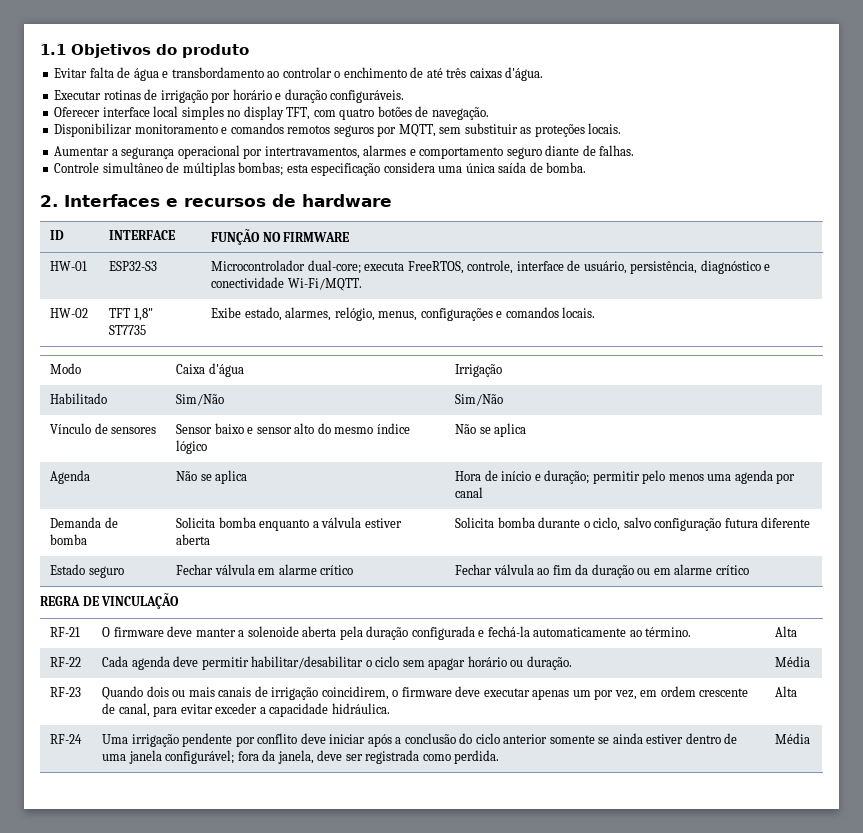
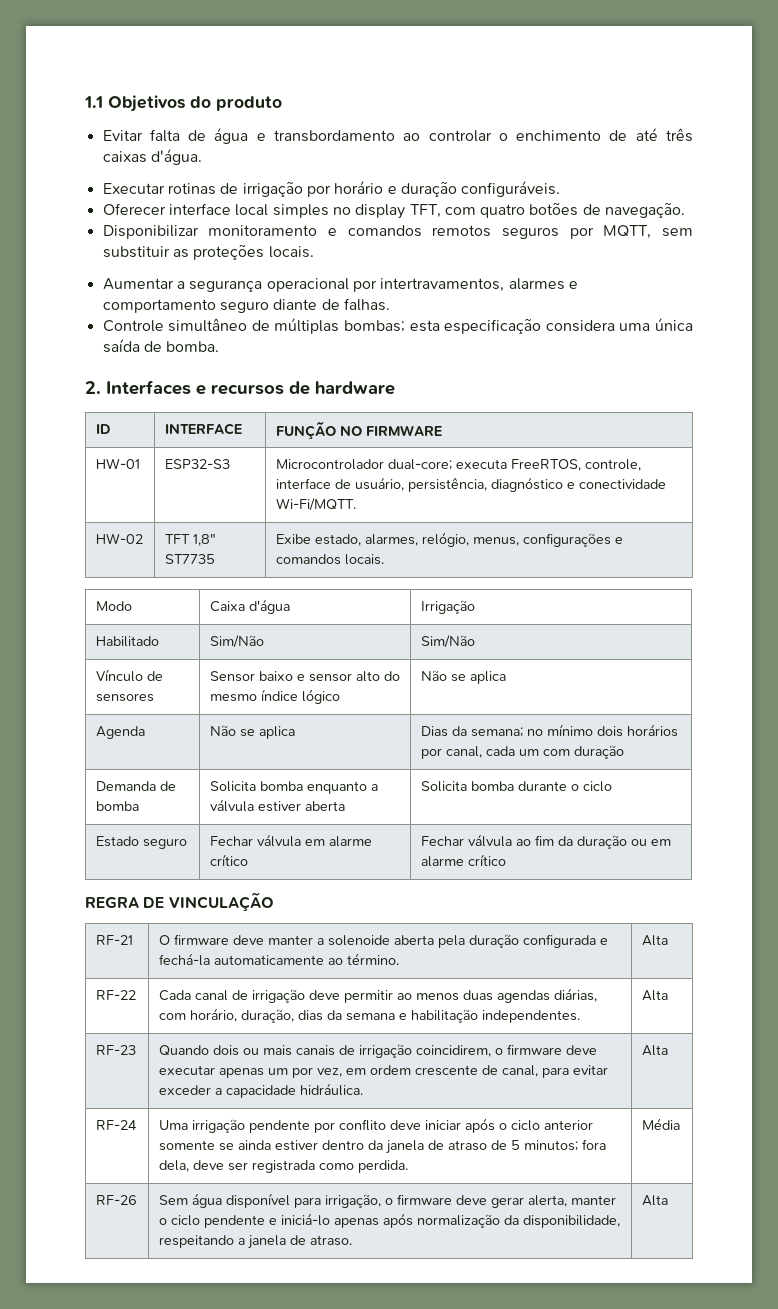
- Agenda | Não se aplica | Hora de início e duração; permitir pelo menos uma agenda por canal
+ Agenda | Não se aplica | Dias da semana; no mínimo dois horários por canal, cada um com duração
- Demanda de bomba | Solicita bomba enquanto a válvula estiver aberta | Solicita bomba durante o ciclo, salvo configuração futura diferente
+ Demanda de bomba | Solicita bomba enquanto a válvula estiver aberta | Solicita bomba durante o ciclo
- RF-22 | Cada agenda deve permitir habilitar/desabilitar o ciclo sem apagar horário ou duração. | Média
+ RF-22 | Cada canal de irrigação deve permitir ao menos duas agendas diárias, com horário, duração, dias da semana e habilitação independentes. | Alta
- RF-24 | Uma irrigação pendente por conflito deve iniciar após a conclusão do ciclo anterior somente se ainda estiver dentro de uma janela configurável; fora da janela, deve ser registrada como perdida. | Média
+ RF-24 | Uma irrigação pendente por conflito deve iniciar após o ciclo anterior somente se ainda estiver dentro da janela de atraso de 5 minutos; fora dela, deve ser registrada como perdida. | Média
+ RF-26 | Sem água disponível para irrigação, o firmware deve gerar alerta, manter o ciclo pendente e iniciá-lo apenas após normalização da disponibilidade, respeitando a janela de atraso. | Alta

